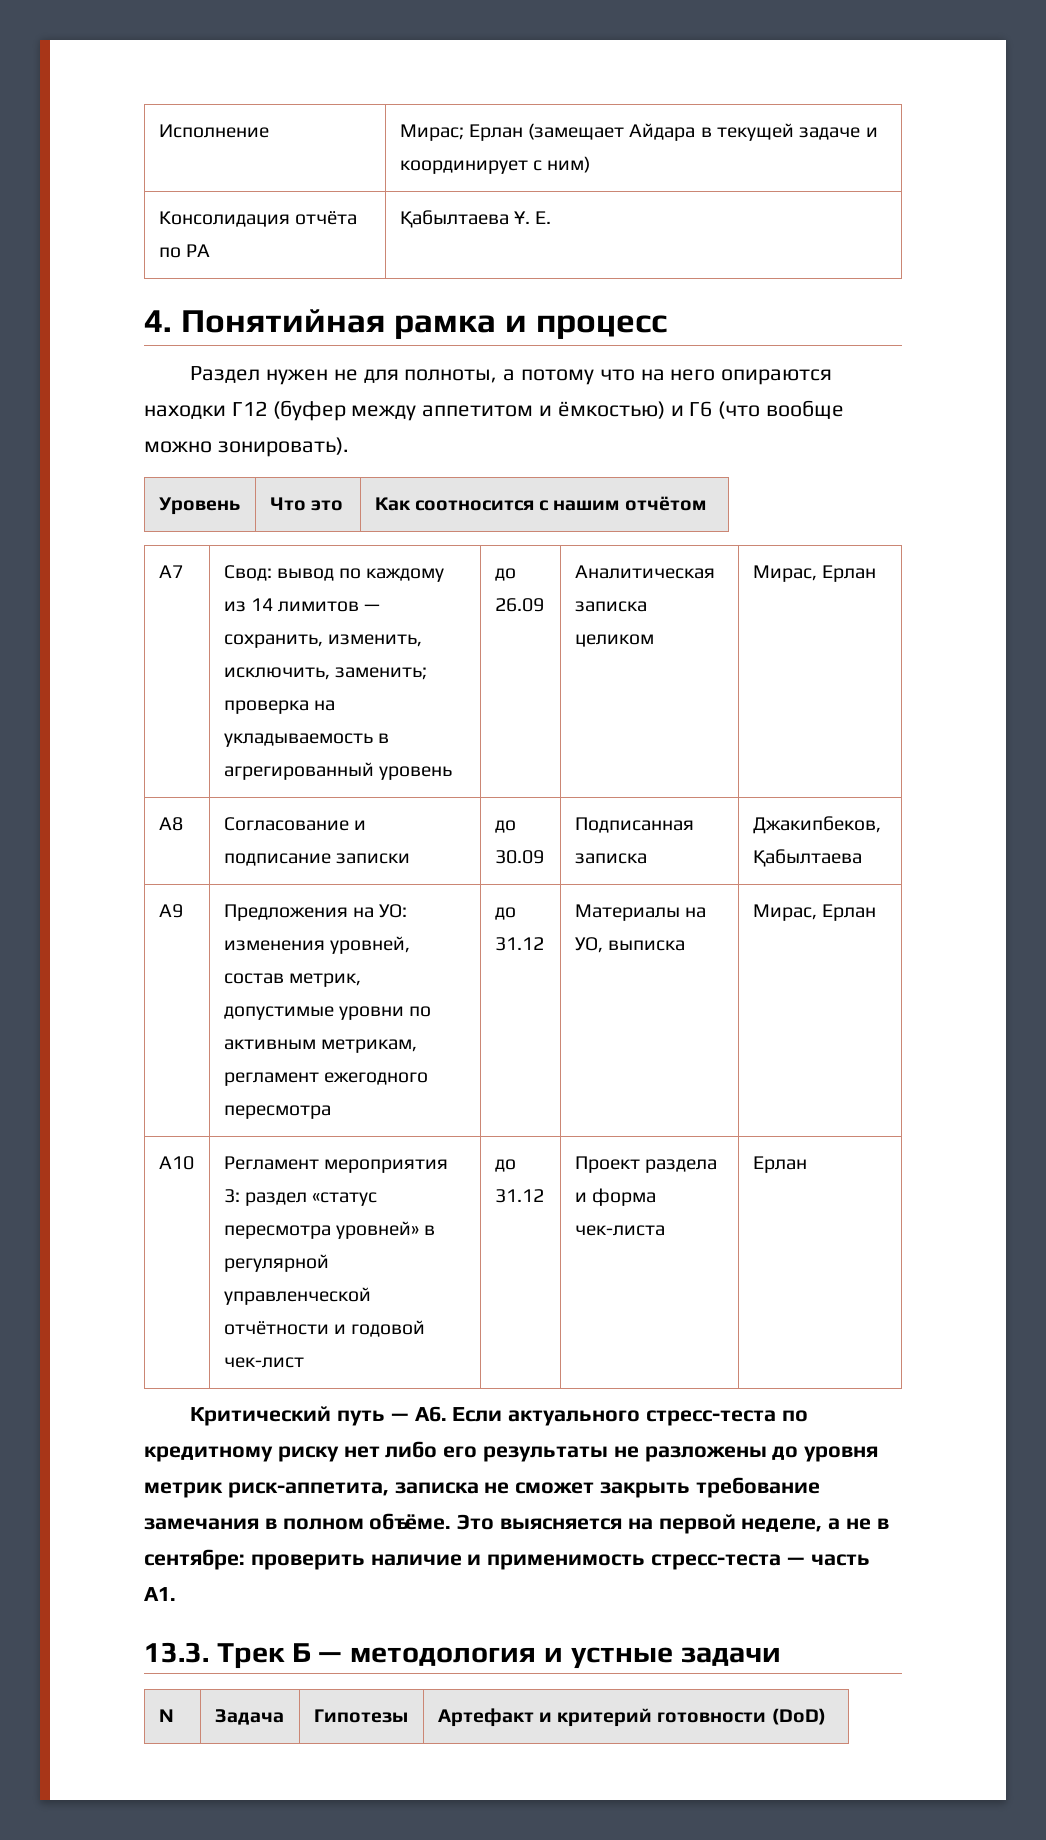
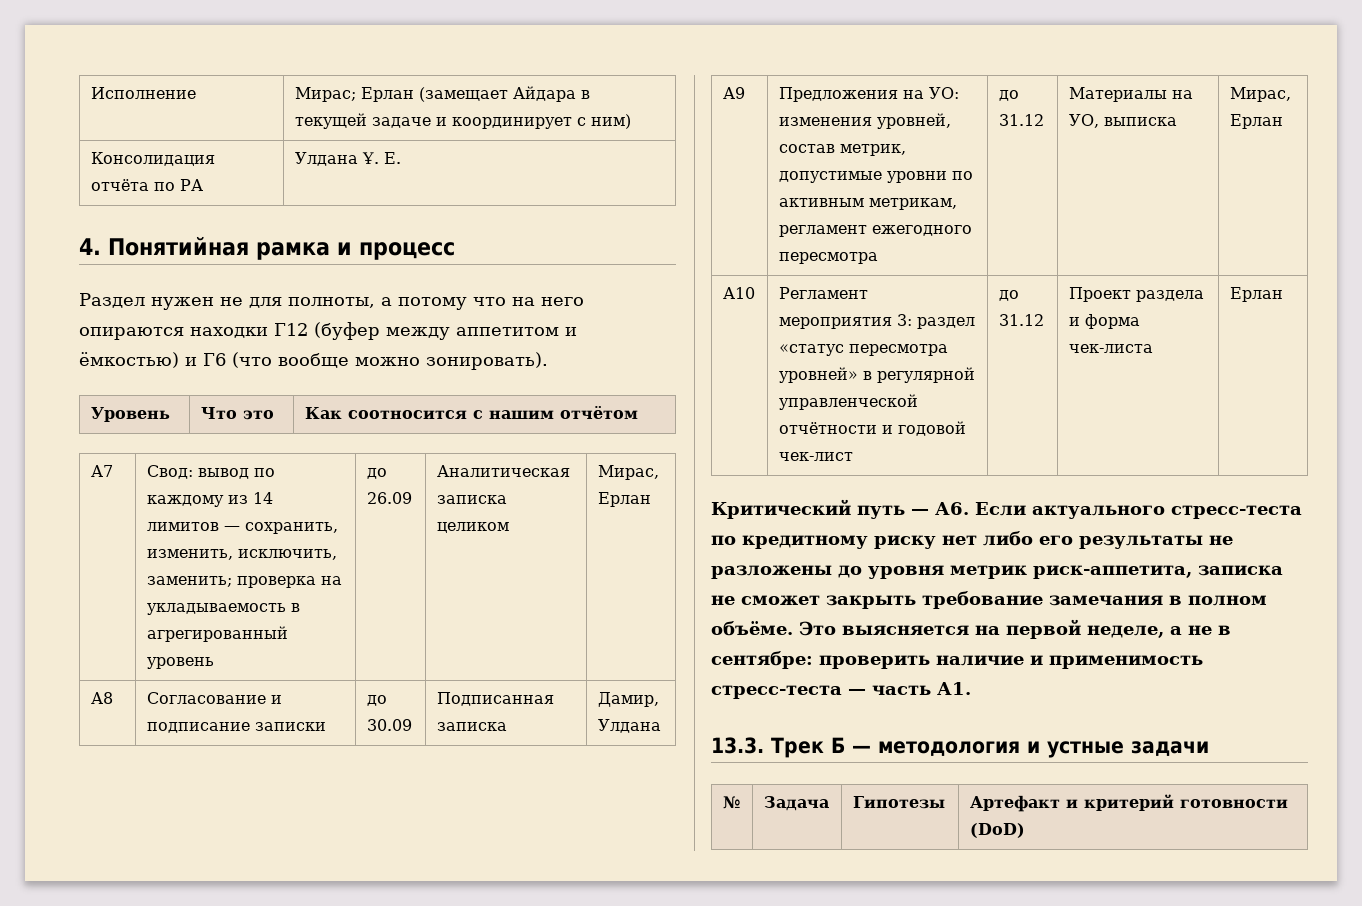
- Консолидация отчёта по РА | Қабылтаева Ұ. Е.
+ Консолидация отчёта по РА | Улдана Ұ. Е.
- А8 | Согласование и подписание записки | до 30.09 | Подписанная записка | Джакипбеков, Қабылтаева
+ А8 | Согласование и подписание записки | до 30.09 | Подписанная записка | Дамир, Улдана

